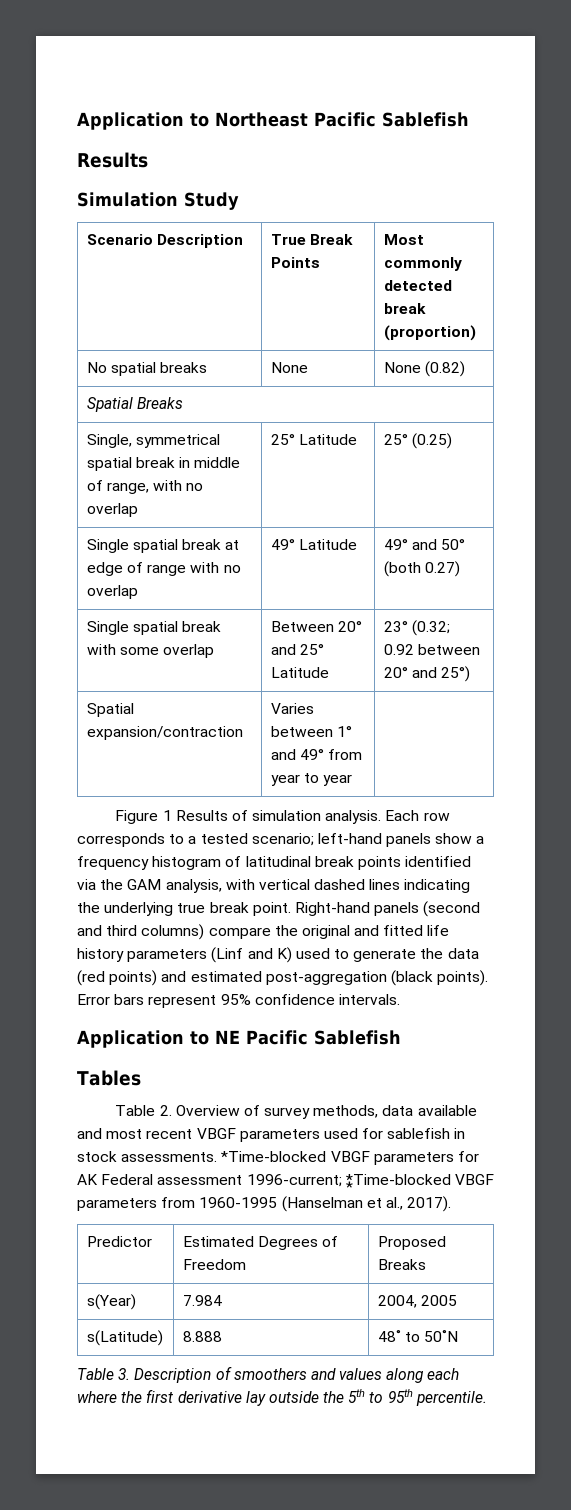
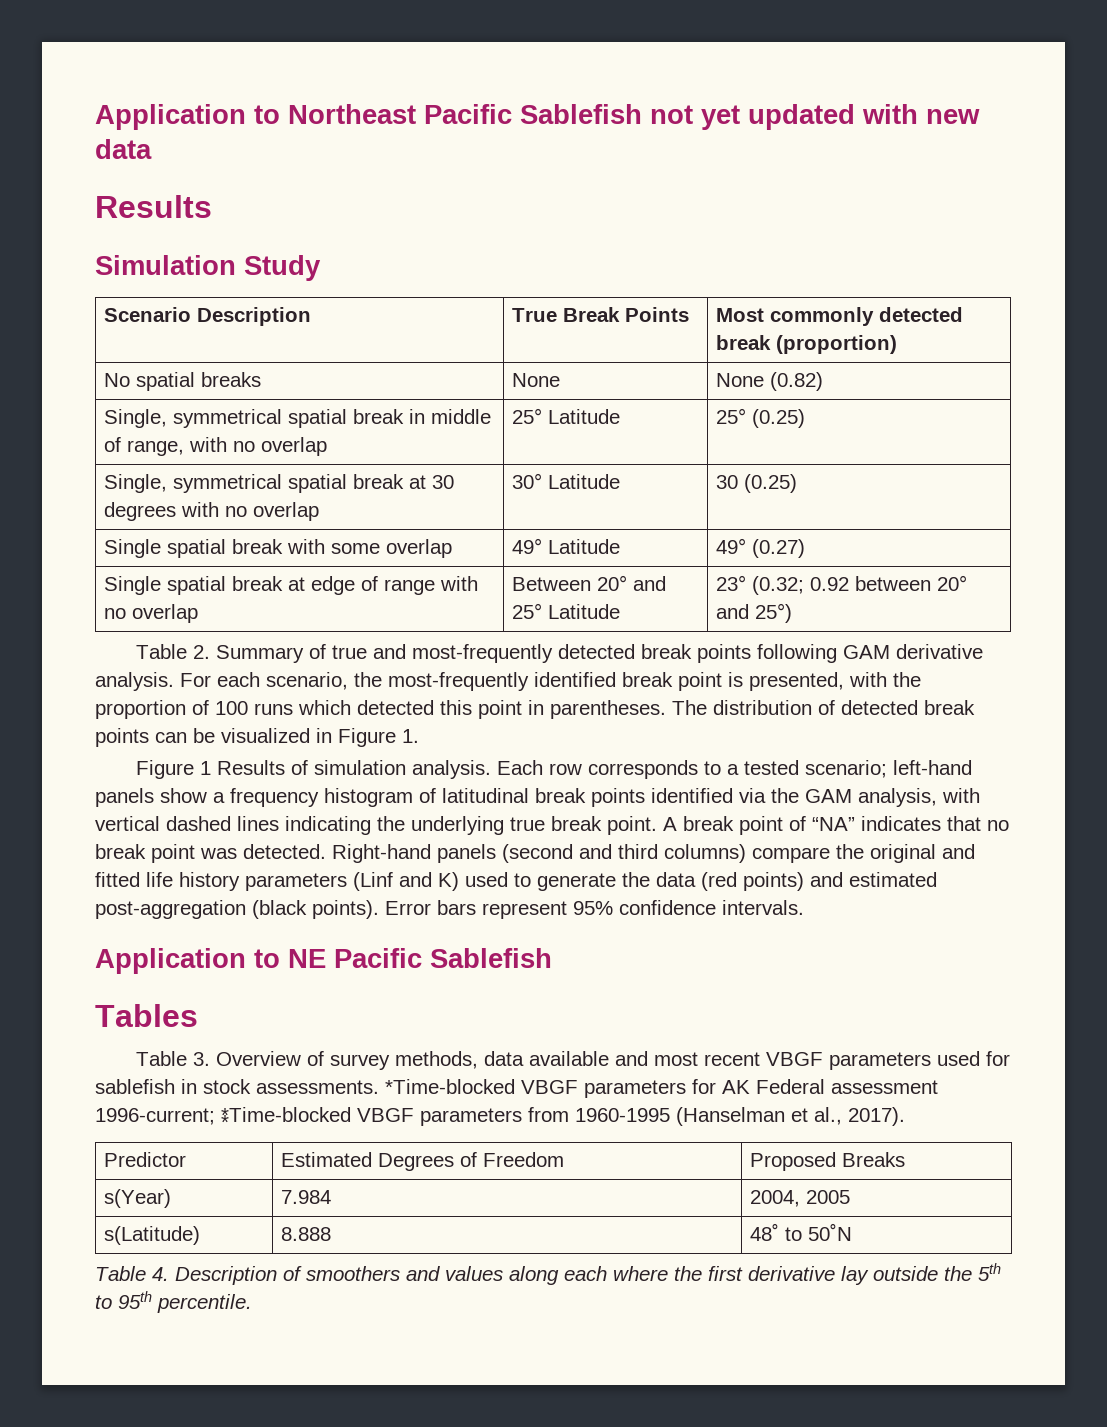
- Application to Northeast Pacific Sablefish
+ Application to Northeast Pacific Sablefish not yet updated with new data
- Spatial Breaks
+ Single, symmetrical spatial break at 30 degrees with no overlap | 30° Latitude | 30 (0.25)
+ Single spatial break with some overlap | 49° Latitude | 49° (0.27)
- Single spatial break at edge of range with no overlap | 49° Latitude | 49° and 50° (both 0.27)
- Single spatial break with some overlap | Between 20° and 25° Latitude | 23° (0.32; 0.92 between 20° and 25°)
+ Single spatial break at edge of range with no overlap | Between 20° and 25° Latitude | 23° (0.32; 0.92 between 20° and 25°)
- Spatial expansion/contraction | Varies between 1° and 49° from year to year |
+ Table 2. Summary of true and most-frequently detected break points following GAM derivative analysis. For each scenario, the most-frequently identified break point is presented, with the proportion of 100 runs which detected this point in parentheses. The distribution of detected break points can be visualized in Figure 1.
+ A break point of “NA” indicates that no break point was detected.
- Table 2. Overview of survey methods, data available and most recent VBGF parameters used for sablefish in stock assessments.
+ Table 3. Overview of survey methods, data available and most recent VBGF parameters used for sablefish in stock assessments.
- Table 3. Description of smoothers and values along each where the first derivative lay outside the 5th to 95th percentile.
+ Table 4. Description of smoothers and values along each where the first derivative lay outside the 5th to 95th percentile.

